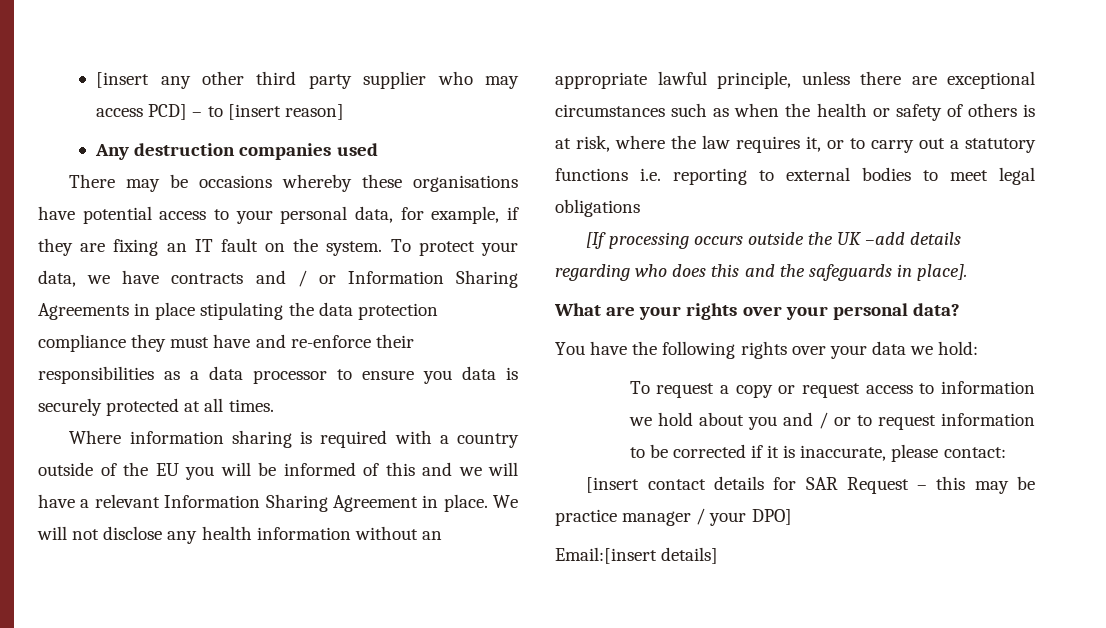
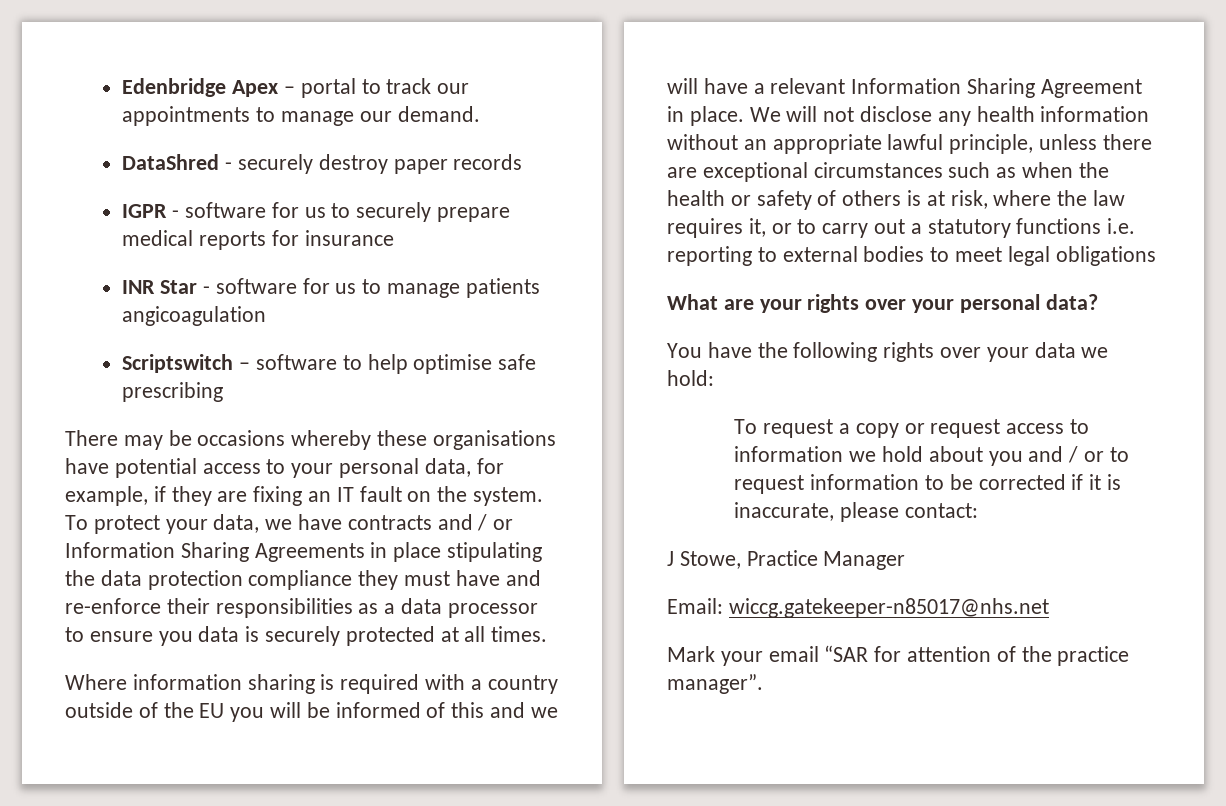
- [insert any other third party supplier who may access PCD] – to [insert reason]
- Any destruction companies used
+ Edenbridge Apex – portal to track our appointments to manage our demand.
+ DataShred - securely destroy paper records
+ IGPR - software for us to securely prepare medical reports for insurance
+ INR Star - software for us to manage patients angicoagulation
+ Scriptswitch – software to help optimise safe prescribing
- [If processing occurs outside the UK –add details regarding who does this and the safeguards in place].
- [insert contact details for SAR Request – this may be practice manager / your DPO]
- Email:[insert details]
+ J Stowe, Practice Manager
+ Email: wiccg.gatekeeper-n85017@nhs.net
+ Mark your email “SAR for attention of the practice manager”.

